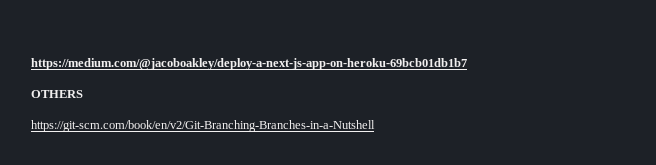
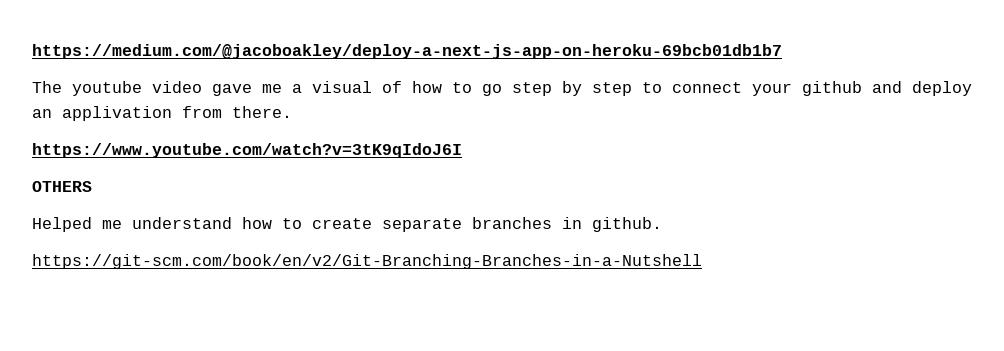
+ The youtube video gave me a visual of how to go step by step to connect your github and deploy an applivation from there.
+ https://www.youtube.com/watch?v=3tK9qIdoJ6I
  OTHERS
+ Helped me understand how to create separate branches in github.

